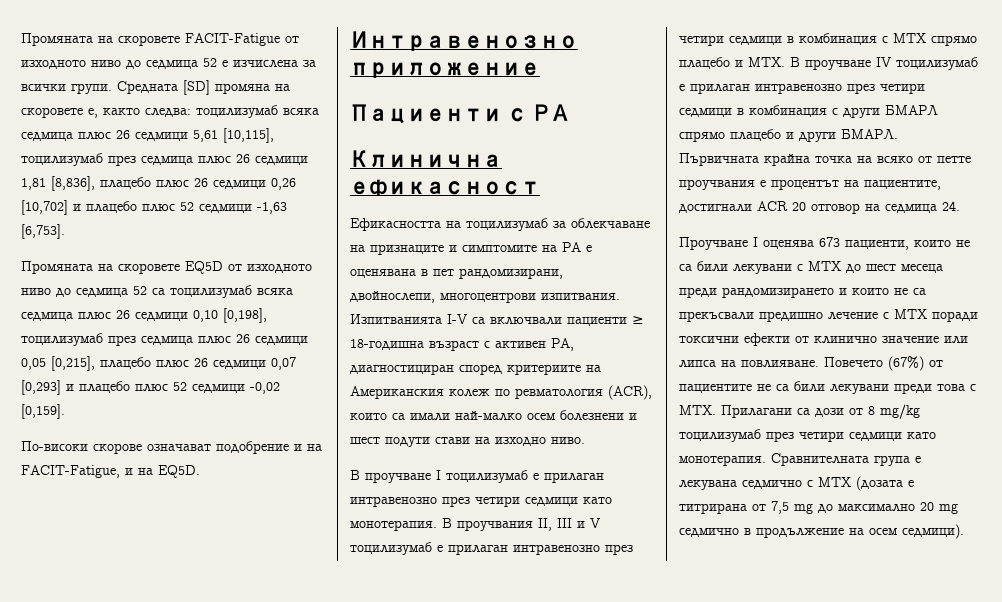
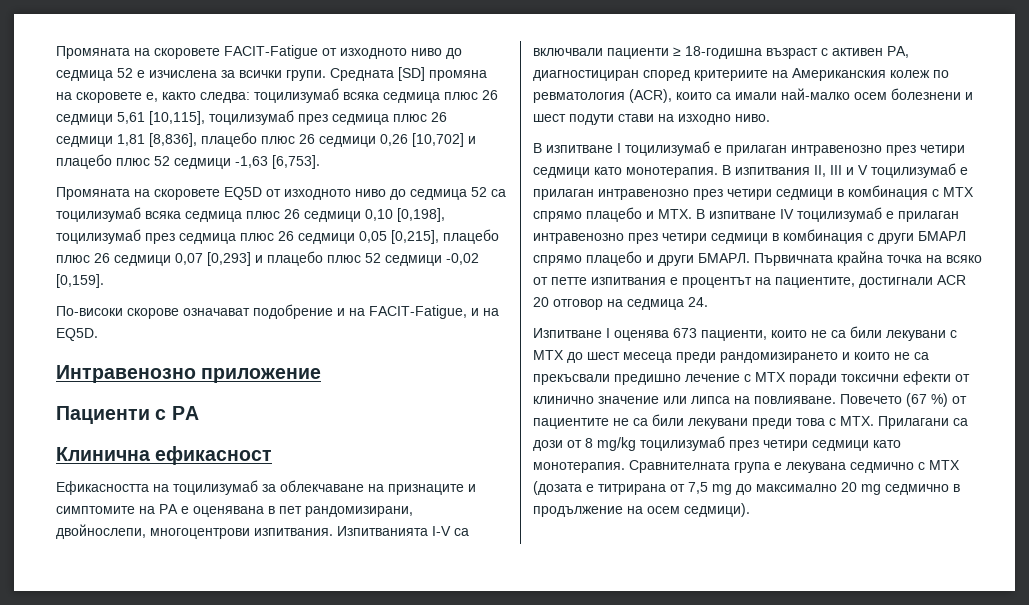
- В проучване I тоцилизумаб е прилаган интравенозно през четири седмици като монотерапия.
+ В изпитване I тоцилизумаб е прилаган интравенозно през четири седмици като монотерапия.
- В проучвания II, III и V тоцилизумаб е прилаган интравенозно през четири седмици в комбинация с MTX спрямо плацебо и MTX. В проучване IV тоцилизумаб е прилаган интравенозно през четири седмици в комбинация с други БМАРЛ спрямо плацебо и други БМАРЛ.
+ В изпитвания II, III и V тоцилизумаб е прилаган интравенозно през четири седмици в комбинация с MTX спрямо плацебо и MTX. В изпитване IV тоцилизумаб е прилаган интравенозно през четири седмици в комбинация с други БМАРЛ спрямо плацебо и други БМАРЛ.
- Първичната крайна точка на всяко от петте проучвания е процентът на пациентите, достигнали ACR 20 отговор на седмица 24.
+ Първичната крайна точка на всяко от петте изпитвания е процентът на пациентите, достигнали ACR 20 отговор на седмица 24.
- Проучване I оценява 673 пациенти, които не са били лекувани с MTX до шест месеца преди рандомизирането и които не са прекъсвали предишно лечение с MTX поради токсични ефекти от клинично значение или липса на повлияване.
+ Изпитване I оценява 673 пациенти, които не са били лекувани с MTX до шест месеца преди рандомизирането и които не са прекъсвали предишно лечение с MTX поради токсични ефекти от клинично значение или липса на повлияване.
- Повечето (67%) от пациентите не са били лекувани преди това с MTX. Прилагани са дози от 8 mg/kg тоцилизумаб през четири седмици като монотерапия.
+ Повечето (67 %) от пациентите не са били лекувани преди това с MTX. Прилагани са дози от 8 mg/kg тоцилизумаб през четири седмици като монотерапия.

